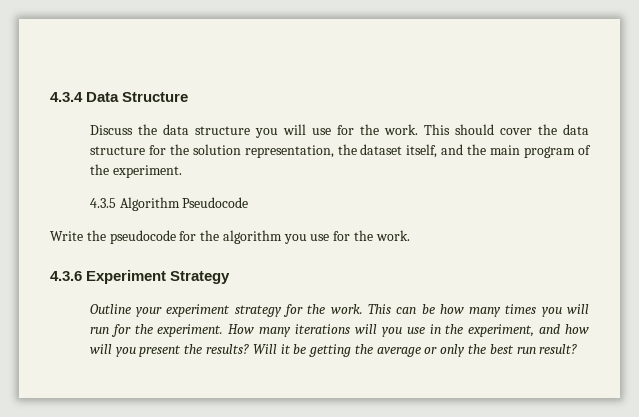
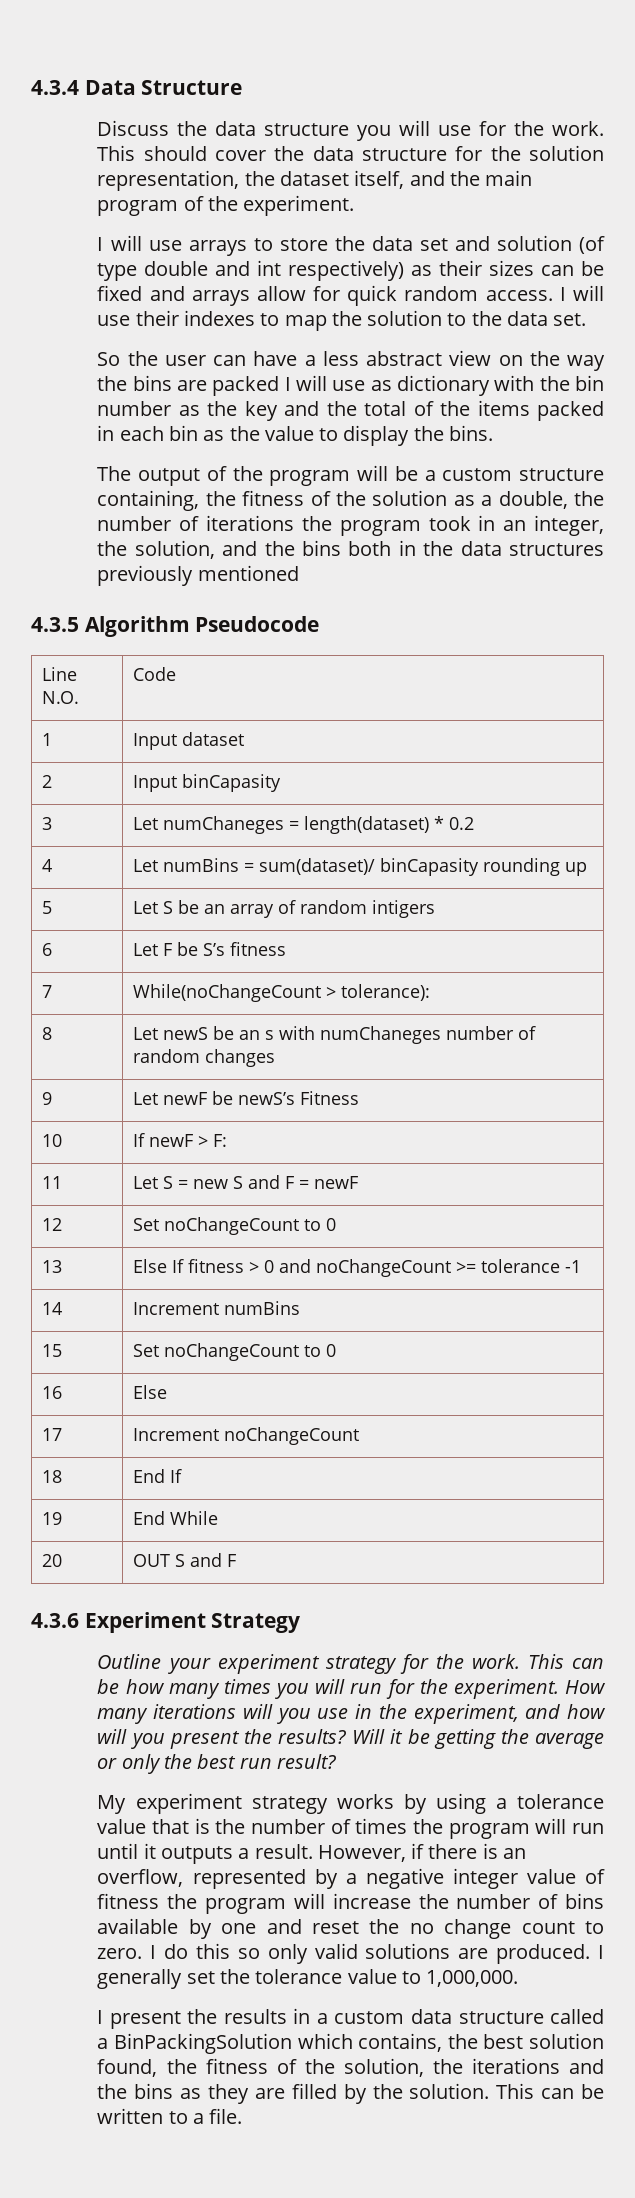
+ I will use arrays to store the data set and solution (of type double and int respectively) as their sizes can be fixed and arrays allow for quick random access. I will use their indexes to map the solution to the data set.
+ So the user can have a less abstract view on the way the bins are packed I will use as dictionary with the bin number as the key and the total of the items packed in each bin as the value to display the bins.
+ The output of the program will be a custom structure containing, the fitness of the solution as a double, the number of iterations the program took in an integer, the solution, and the bins both in the data structures previously mentioned
  4.3.5 Algorithm Pseudocode
- Write the pseudocode for the algorithm you use for the work.
+ Line N.O. | Code
+ 1 | Input dataset
+ 2 | Input binCapasity
+ 3 | Let numChaneges = length(dataset) * 0.2
+ 4 | Let numBins = sum(dataset)/ binCapasity rounding up
+ 5 | Let S be an array of random intigers
+ 6 | Let F be S’s fitness
+ 7 | While(noChangeCount > tolerance):
+ 8 | Let newS be an s with numChaneges number of random changes
+ 9 | Let newF be newS’s Fitness
+ 10 | If newF > F:
+ 11 | Let S = new S and F = newF
+ 12 | Set noChangeCount to 0
+ 13 | Else If fitness > 0 and noChangeCount >= tolerance -1
+ 14 | Increment numBins
+ 15 | Set noChangeCount to 0
+ 16 | Else
+ 17 | Increment noChangeCount
+ 18 | End If
+ 19 | End While
+ 20 | OUT S and F
+ My experiment strategy works by using a tolerance value that is the number of times the program will run until it outputs a result. However, if there is an overflow, represented by a negative integer value of fitness the program will increase the number of bins available by one and reset the no change count to zero. I do this so only valid solutions are produced. I generally set the tolerance value to 1,000,000.
+ I present the results in a custom data structure called a BinPackingSolution which contains, the best solution found, the fitness of the solution, the iterations and the bins as they are filled by the solution. This can be written to a file.

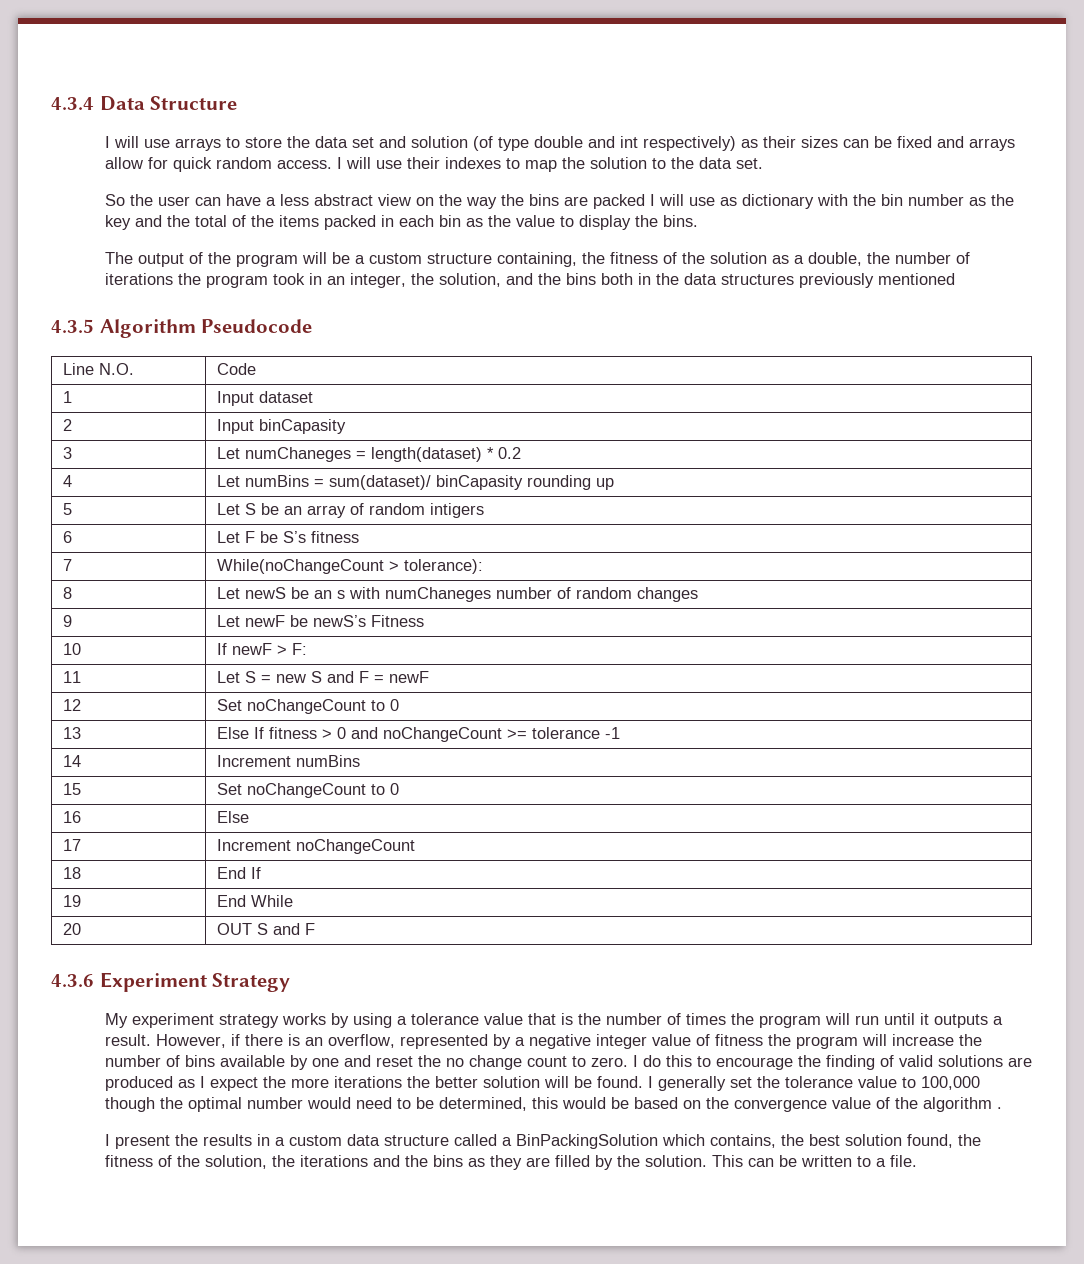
- Discuss the data structure you will use for the work. This should cover the data structure for the solution representation, the dataset itself, and the main program of the experiment.
- Outline your experiment strategy for the work. This can be how many times you will run for the experiment. How many iterations will you use in the experiment, and how will you present the results? Will it be getting the average or only the best run result?
- I do this so only valid solutions are produced.
+ I do this to encourage the finding of valid solutions are produced as I expect the more iterations the better solution will be found.
- I generally set the tolerance value to 1,000,000.
+ I generally set the tolerance value to 100,000 though the optimal number would need to be determined, this would be based on the convergence value of the algorithm .

